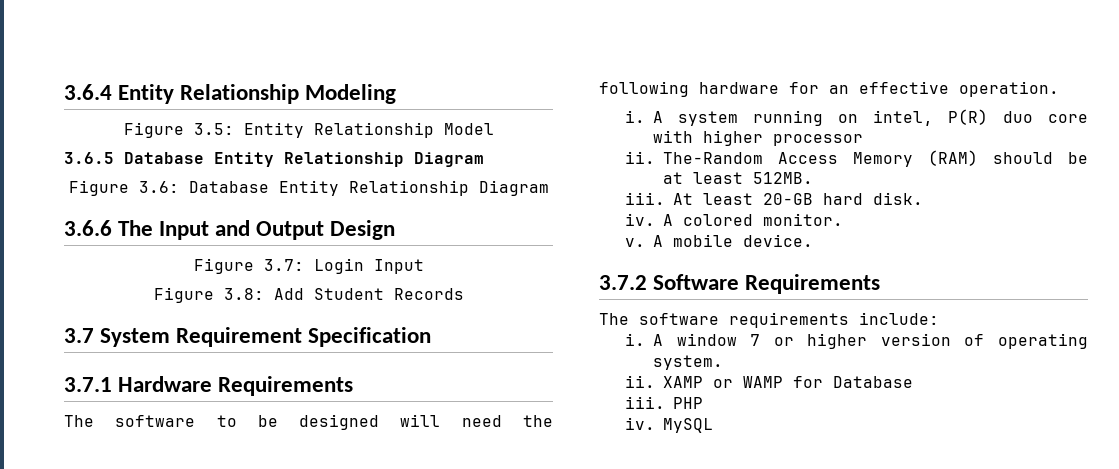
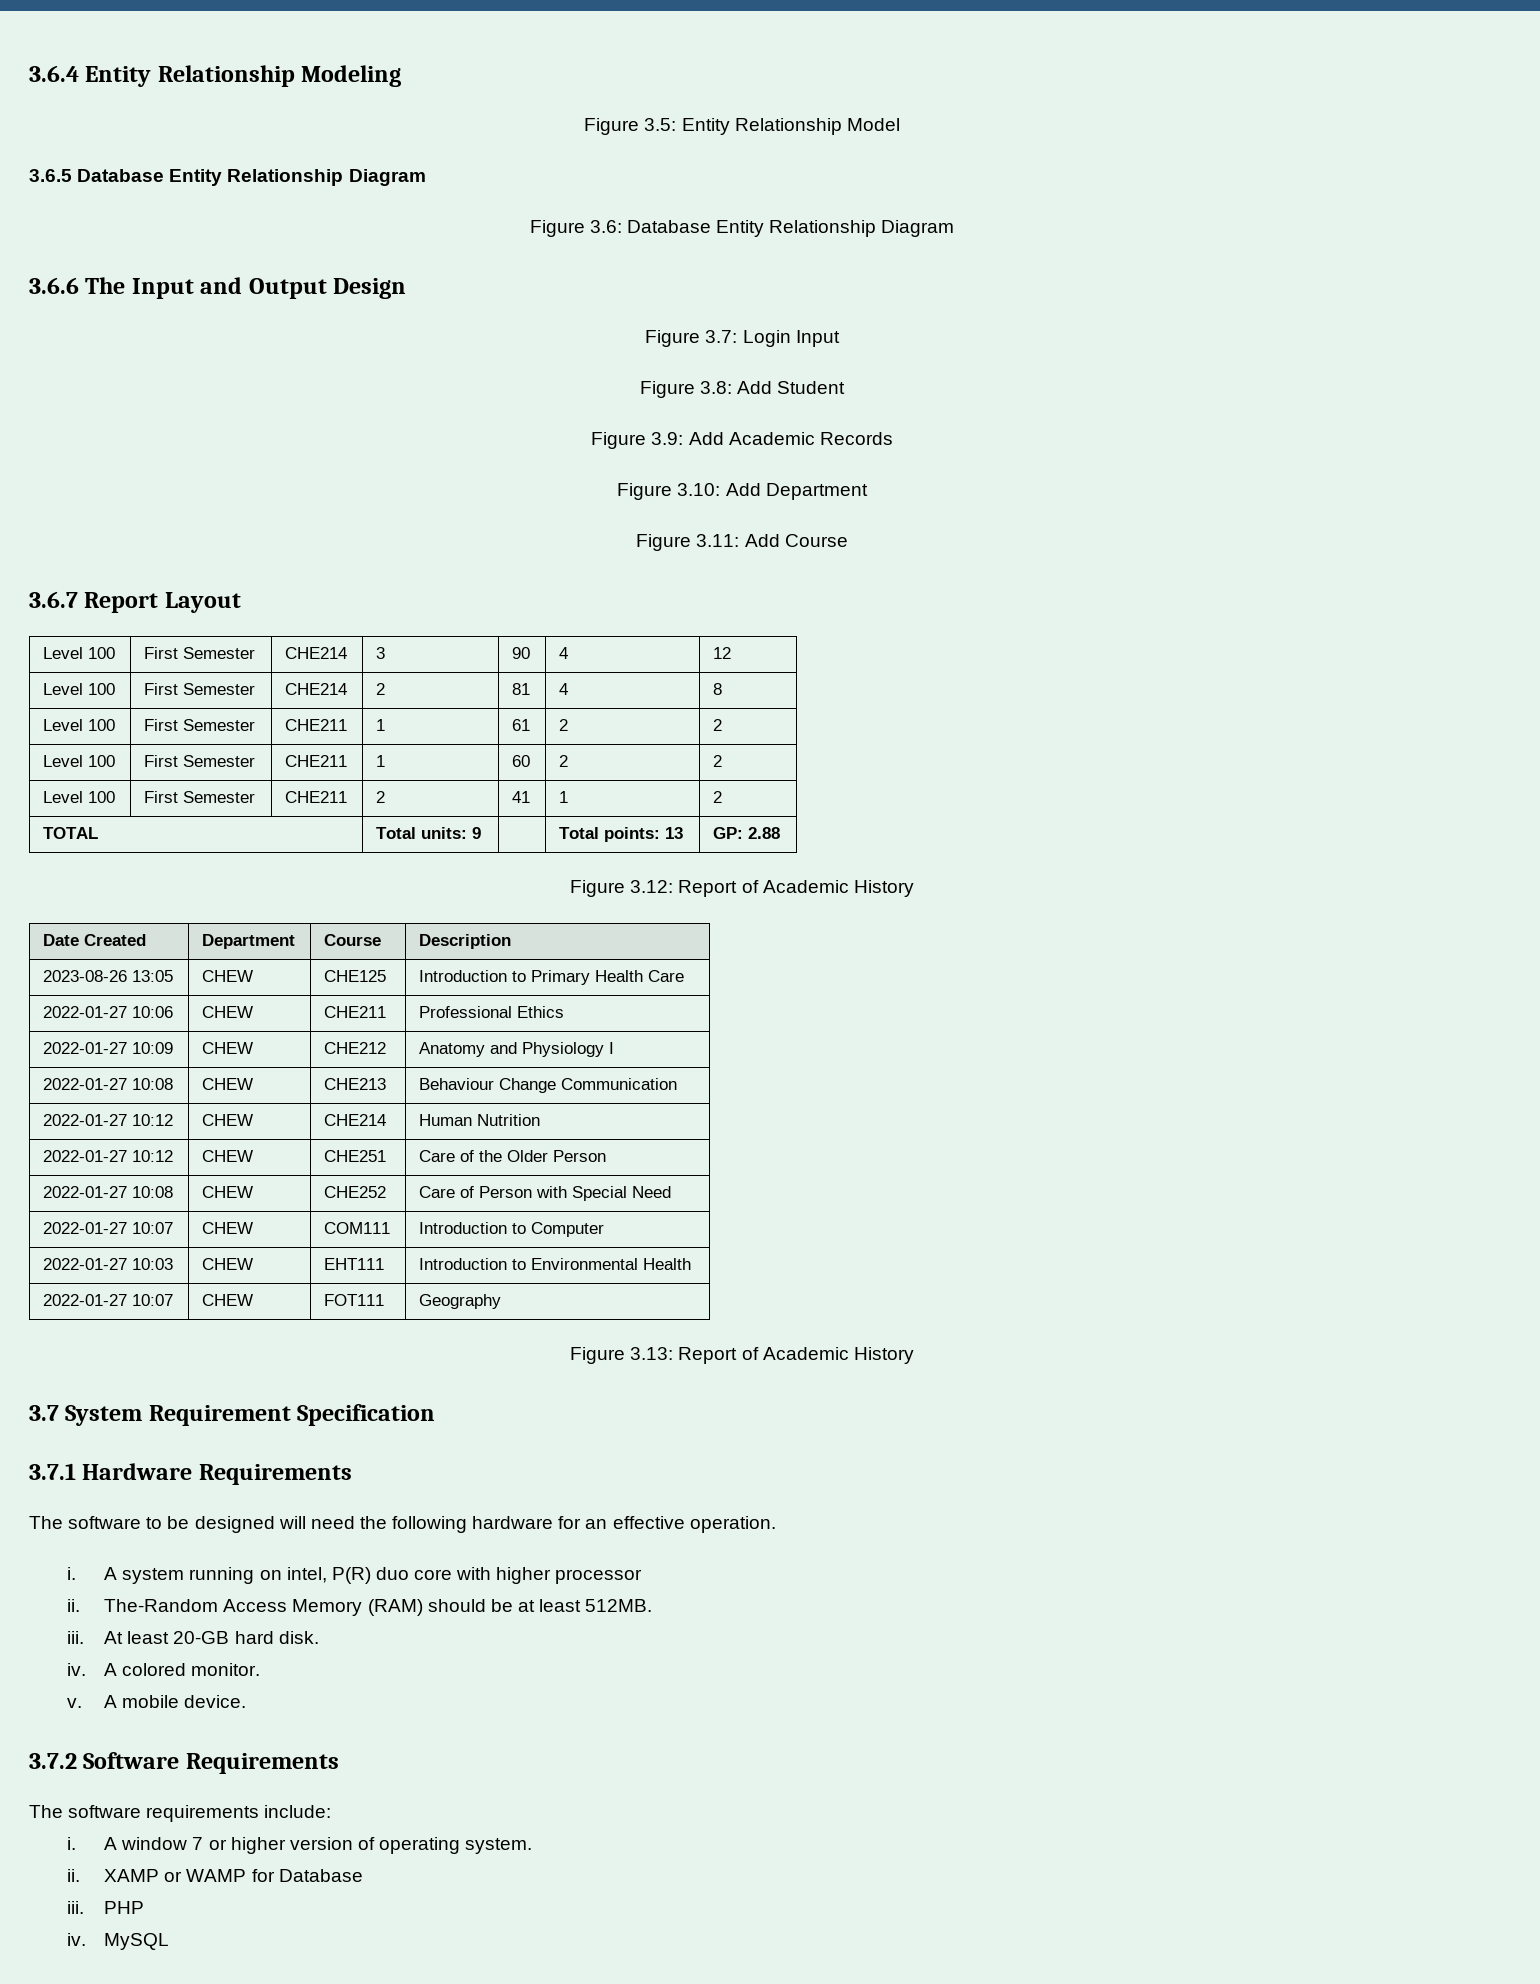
- Figure 3.8: Add Student Records
+ Figure 3.8: Add Student
+ Figure 3.9: Add Academic Records
+ Figure 3.10: Add Department
+ Figure 3.11: Add Course
+ 3.6.7 Report Layout
+ Level 100 | First Semester | CHE214 | 3 | 90 | 4 | 12
+ Level 100 | First Semester | CHE214 | 2 | 81 | 4 | 8
+ Level 100 | First Semester | CHE211 | 1 | 61 | 2 | 2
+ Level 100 | First Semester | CHE211 | 1 | 60 | 2 | 2
+ Level 100 | First Semester | CHE211 | 2 | 41 | 1 | 2
+ TOTAL | Total units: 9 | | Total points: 13 | GP: 2.88
+ Figure 3.12: Report of Academic History
+ Date Created | Department | Course | Description
+ 2023-08-26 13:05 | CHEW | CHE125 | Introduction to Primary Health Care
+ 2022-01-27 10:06 | CHEW | CHE211 | Professional Ethics
+ 2022-01-27 10:09 | CHEW | CHE212 | Anatomy and Physiology I
+ 2022-01-27 10:08 | CHEW | CHE213 | Behaviour Change Communication
+ 2022-01-27 10:12 | CHEW | CHE214 | Human Nutrition
+ 2022-01-27 10:12 | CHEW | CHE251 | Care of the Older Person
+ 2022-01-27 10:08 | CHEW | CHE252 | Care of Person with Special Need
+ 2022-01-27 10:07 | CHEW | COM111 | Introduction to Computer
+ 2022-01-27 10:03 | CHEW | EHT111 | Introduction to Environmental Health
+ 2022-01-27 10:07 | CHEW | FOT111 | Geography
+ Figure 3.13: Report of Academic History

